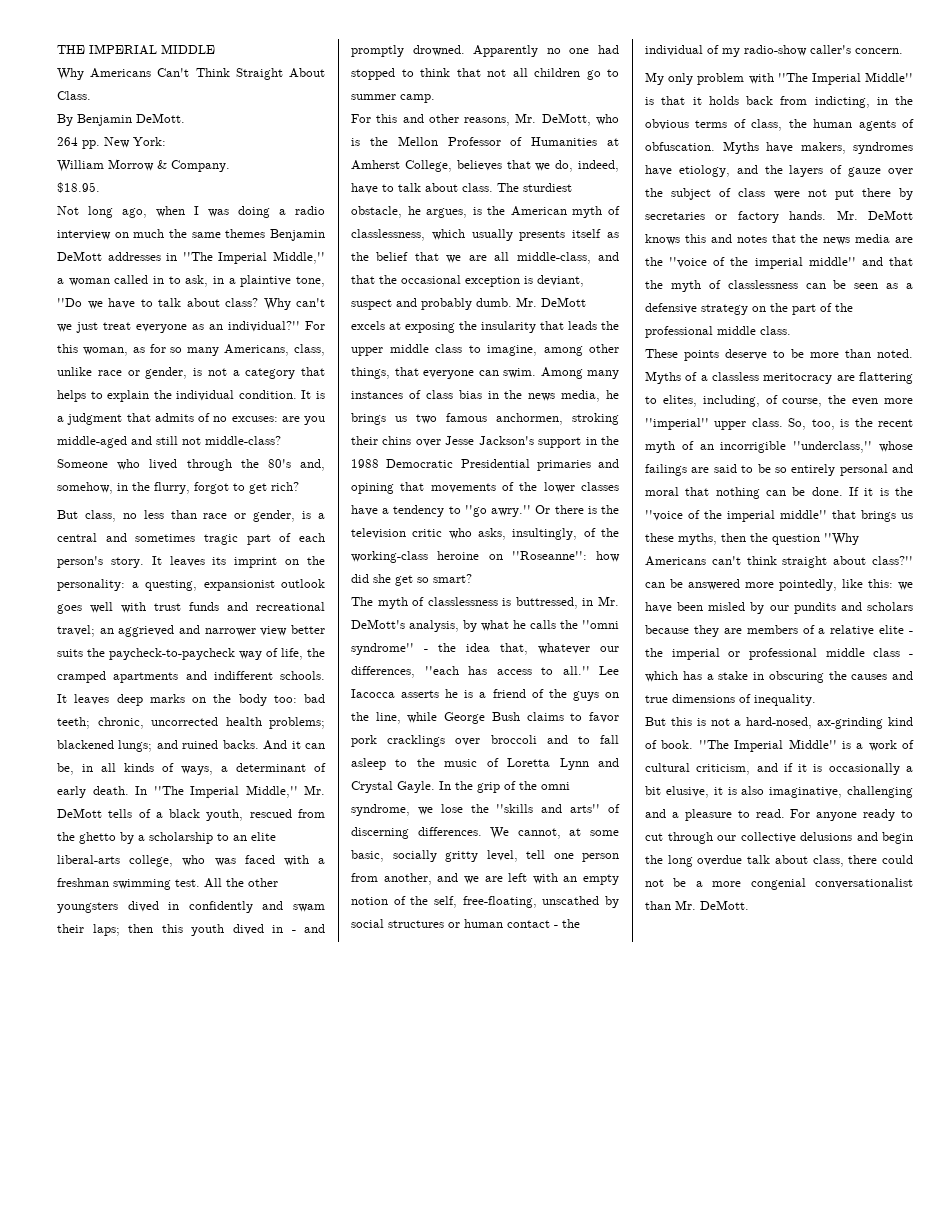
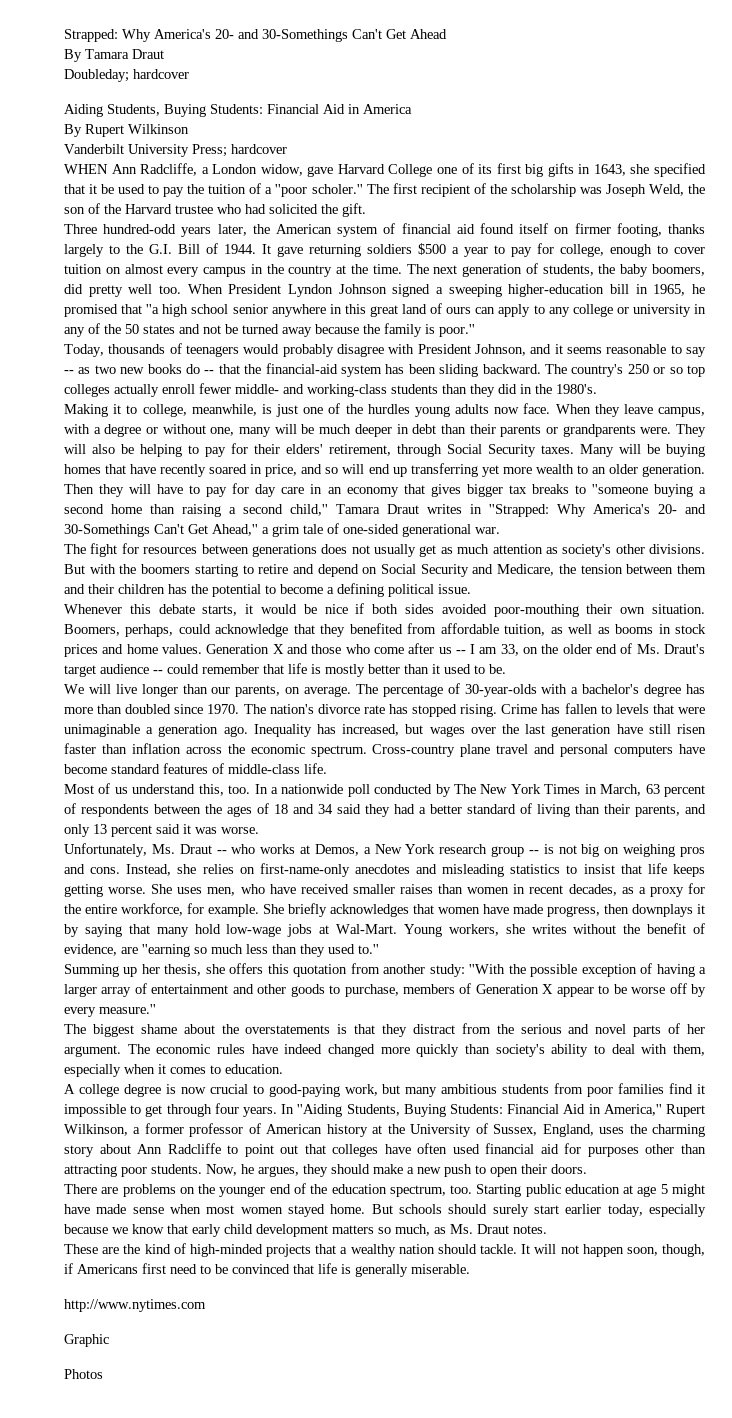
- THE IMPERIAL MIDDLE
- Why Americans Can't Think Straight About Class.
- By Benjamin DeMott.
- 264 pp. New York:
- William Morrow & Company.
- $18.95.
- Not long ago, when I was doing a radio interview on much the same themes Benjamin DeMott addresses in ''The Imperial Middle,'' a woman called in to ask, in a plaintive tone, ''Do we have to talk about class? Why can't we just treat everyone as an individual?'' For this woman, as for so many Americans, class, unlike race or gender, is not a category that helps to explain the individual condition. It is a judgment that admits of no excuses: are you middle-aged and still not middle-class? Someone who lived through the 80's and, somehow, in the flurry, forgot to get rich?
- But class, no less than race or gender, is a central and sometimes tragic part of each person's story. It leaves its imprint on the personality: a questing, expansionist outlook goes well with trust funds and recreational travel; an aggrieved and narrower view better suits the paycheck-to-paycheck way of life, the cramped apartments and indifferent schools. It leaves deep marks on the body too: bad teeth; chronic, uncorrected health problems; blackened lungs; and ruined backs. And it can be, in all kinds of ways, a determinant of early death. In ''The Imperial Middle,'' Mr. DeMott tells of a black youth, rescued from the ghetto by a scholarship to an elite liberal-arts college, who was faced with a freshman swimming test. All the other youngsters dived in confidently and swam their laps; then this youth dived in - and promptly drowned. Apparently no one had stopped to think that not all children go to summer camp.
- For this and other reasons, Mr. DeMott, who is the Mellon Professor of Humanities at Amherst College, believes that we do, indeed, have to talk about class. The sturdiest obstacle, he argues, is the American myth of classlessness, which usually presents itself as the belief that we are all middle-class, and that the occasional exception is deviant, suspect and probably dumb. Mr. DeMott excels at exposing the insularity that leads the upper middle class to imagine, among other things, that everyone can swim. Among many instances of class bias in the news media, he brings us two famous anchormen, stroking their chins over Jesse Jackson's support in the 1988 Democratic Presidential primaries and opining that movements of the lower classes have a tendency to ''go awry.'' Or there is the television critic who asks, insultingly, of the working-class heroine on ''Roseanne'': how did she get so smart?
- The myth of classlessness is buttressed, in Mr. DeMott's analysis, by what he calls the ''omni syndrome'' - the idea that, whatever our differences, ''each has access to all.'' Lee Iacocca asserts he is a friend of the guys on the line, while George Bush claims to favor pork cracklings over broccoli and to fall asleep to the music of Loretta Lynn and Crystal Gayle. In the grip of the omni syndrome, we lose the ''skills and arts'' of discerning differences. We cannot, at some basic, socially gritty level, tell one person from another, and we are left with an empty notion of the self, free-floating, unscathed by social structures or human contact - the individual of my radio-show caller's concern.
- My only problem with ''The Imperial Middle'' is that it holds back from indicting, in the obvious terms of class, the human agents of obfuscation. Myths have makers, syndromes have etiology, and the layers of gauze over the subject of class were not put there by secretaries or factory hands. Mr. DeMott knows this and notes that the news media are the ''voice of the imperial middle'' and that the myth of classlessness can be seen as a defensive strategy on the part of the professional middle class.
- These points deserve to be more than noted. Myths of a classless meritocracy are flattering to elites, including, of course, the even more ''imperial'' upper class. So, too, is the recent myth of an incorrigible ''underclass,'' whose failings are said to be so entirely personal and moral that nothing can be done. If it is the ''voice of the imperial middle'' that brings us these myths, then the question ''Why Americans can't think straight about class?'' can be answered more pointedly, like this: we have been misled by our pundits and scholars because they are members of a relative elite - the imperial or professional middle class - which has a stake in obscuring the causes and true dimensions of inequality.
- But this is not a hard-nosed, ax-grinding kind of book. ''The Imperial Middle'' is a work of cultural criticism, and if it is occasionally a bit elusive, it is also imaginative, challenging and a pleasure to read. For anyone ready to cut through our collective delusions and begin the long overdue talk about class, there could not be a more congenial conversationalist than Mr. DeMott.
+ Strapped: Why America's 20- and 30-Somethings Can't Get Ahead
+ By Tamara Draut
+ Doubleday; hardcover
+ Aiding Students, Buying Students: Financial Aid in America
+ By Rupert Wilkinson
+ Vanderbilt University Press; hardcover
+ WHEN Ann Radcliffe, a London widow, gave Harvard College one of its first big gifts in 1643, she specified that it be used to pay the tuition of a ''poor scholer.'' The first recipient of the scholarship was Joseph Weld, the son of the Harvard trustee who had solicited the gift.
+ Three hundred-odd years later, the American system of financial aid found itself on firmer footing, thanks largely to the G.I. Bill of 1944. It gave returning soldiers $500 a year to pay for college, enough to cover tuition on almost every campus in the country at the time. The next generation of students, the baby boomers, did pretty well too. When President Lyndon Johnson signed a sweeping higher-education bill in 1965, he promised that ''a high school senior anywhere in this great land of ours can apply to any college or university in any of the 50 states and not be turned away because the family is poor.''
+ Today, thousands of teenagers would probably disagree with President Johnson, and it seems reasonable to say -- as two new books do -- that the financial-aid system has been sliding backward. The country's 250 or so top colleges actually enroll fewer middle- and working-class students than they did in the 1980's.
+ Making it to college, meanwhile, is just one of the hurdles young adults now face. When they leave campus, with a degree or without one, many will be much deeper in debt than their parents or grandparents were. They will also be helping to pay for their elders' retirement, through Social Security taxes. Many will be buying homes that have recently soared in price, and so will end up transferring yet more wealth to an older generation. Then they will have to pay for day care in an economy that gives bigger tax breaks to ''someone buying a second home than raising a second child,'' Tamara Draut writes in ''Strapped: Why America's 20- and 30-Somethings Can't Get Ahead,'' a grim tale of one-sided generational war.
+ The fight for resources between generations does not usually get as much attention as society's other divisions. But with the boomers starting to retire and depend on Social Security and Medicare, the tension between them and their children has the potential to become a defining political issue.
+ Whenever this debate starts, it would be nice if both sides avoided poor-mouthing their own situation. Boomers, perhaps, could acknowledge that they benefited from affordable tuition, as well as booms in stock prices and home values. Generation X and those who come after us -- I am 33, on the older end of Ms. Draut's target audience -- could remember that life is mostly better than it used to be.
+ We will live longer than our parents, on average. The percentage of 30-year-olds with a bachelor's degree has more than doubled since 1970. The nation's divorce rate has stopped rising. Crime has fallen to levels that were unimaginable a generation ago. Inequality has increased, but wages over the last generation have still risen faster than inflation across the economic spectrum. Cross-country plane travel and personal computers have become standard features of middle-class life.
+ Most of us understand this, too. In a nationwide poll conducted by The New York Times in March, 63 percent of respondents between the ages of 18 and 34 said they had a better standard of living than their parents, and only 13 percent said it was worse.
+ Unfortunately, Ms. Draut -- who works at Demos, a New York research group -- is not big on weighing pros and cons. Instead, she relies on first-name-only anecdotes and misleading statistics to insist that life keeps getting worse. She uses men, who have received smaller raises than women in recent decades, as a proxy for the entire workforce, for example. She briefly acknowledges that women have made progress, then downplays it by saying that many hold low-wage jobs at Wal-Mart. Young workers, she writes without the benefit of evidence, are ''earning so much less than they used to.''
+ Summing up her thesis, she offers this quotation from another study: ''With the possible exception of having a larger array of entertainment and other goods to purchase, members of Generation X appear to be worse off by every measure.''
+ The biggest shame about the overstatements is that they distract from the serious and novel parts of her argument. The economic rules have indeed changed more quickly than society's ability to deal with them, especially when it comes to education.
+ A college degree is now crucial to good-paying work, but many ambitious students from poor families find it impossible to get through four years. In ''Aiding Students, Buying Students: Financial Aid in America,'' Rupert Wilkinson, a former professor of American history at the University of Sussex, England, uses the charming story about Ann Radcliffe to point out that colleges have often used financial aid for purposes other than attracting poor students. Now, he argues, they should make a new push to open their doors.
+ There are problems on the younger end of the education spectrum, too. Starting public education at age 5 might have made sense when most women stayed home. But schools should surely start earlier today, especially because we know that early child development matters so much, as Ms. Draut notes.
+ These are the kind of high-minded projects that a wealthy nation should tackle. It will not happen soon, though, if Americans first need to be convinced that life is generally miserable.
+ http://www.nytimes.com
+ Graphic
+ Photos

